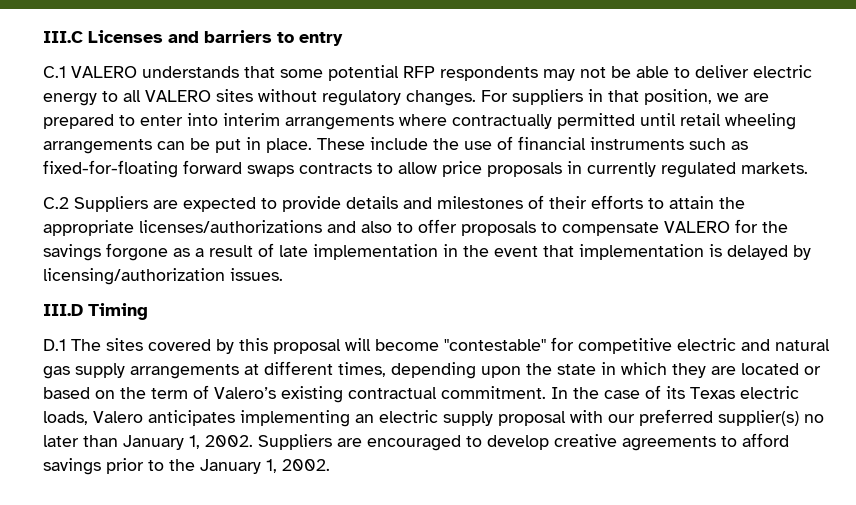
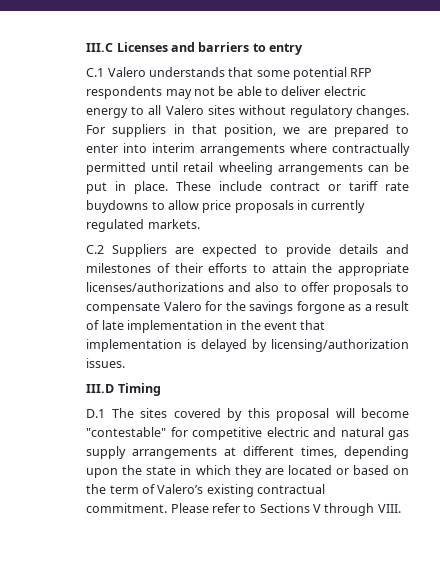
- C.1 VALERO understands that some potential RFP respondents may not be able to deliver electric energy to all VALERO sites without regulatory changes.
+ C.1 Valero understands that some potential RFP respondents may not be able to deliver electric energy to all Valero sites without regulatory changes.
- These include the use of financial instruments such as fixed-for-floating forward swaps contracts to allow price proposals in currently regulated markets.
+ These include contract or tariff rate buydowns to allow price proposals in currently regulated markets.
- C.2 Suppliers are expected to provide details and milestones of their efforts to attain the appropriate licenses/authorizations and also to offer proposals to compensate VALERO for the savings forgone as a result of late implementation in the event that implementation is delayed by licensing/authorization issues.
+ C.2 Suppliers are expected to provide details and milestones of their efforts to attain the appropriate licenses/authorizations and also to offer proposals to compensate Valero for the savings forgone as a result of late implementation in the event that implementation is delayed by licensing/authorization issues.
- In the case of its Texas electric loads, Valero anticipates implementing an electric supply proposal with our preferred supplier(s) no later than January 1, 2002. Suppliers are encouraged to develop creative agreements to afford savings prior to the January 1, 2002.
+ Please refer to Sections V through VIII.

